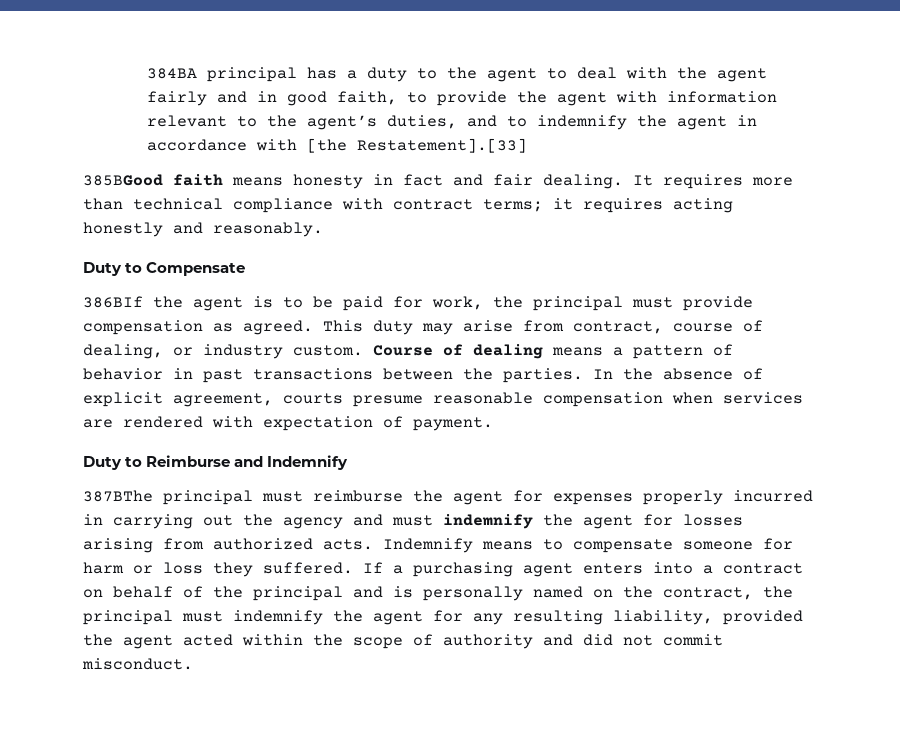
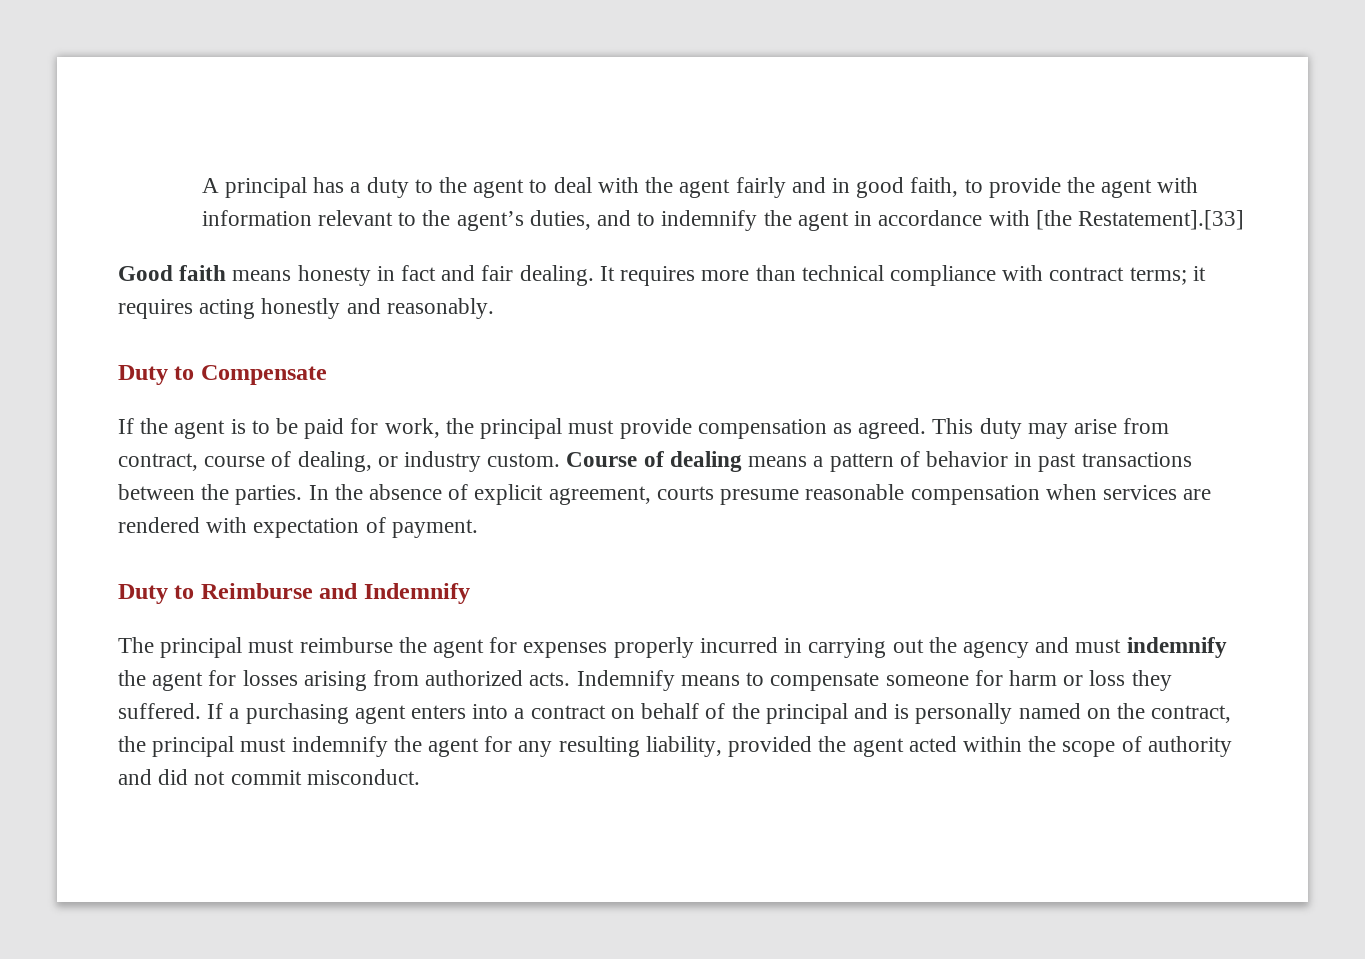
- 384BA principal has a duty to the agent to deal with the agent fairly and in good faith, to provide the agent with information relevant to the agent’s duties, and to indemnify the agent in accordance with [the Restatement].[33]
+ A principal has a duty to the agent to deal with the agent fairly and in good faith, to provide the agent with information relevant to the agent’s duties, and to indemnify the agent in accordance with [the Restatement].[33]
- 385BGood faith means honesty in fact and fair dealing.
+ Good faith means honesty in fact and fair dealing.
- 386BIf the agent is to be paid for work, the principal must provide compensation as agreed.
+ If the agent is to be paid for work, the principal must provide compensation as agreed.
- 387BThe principal must reimburse the agent for expenses properly incurred in carrying out the agency and must indemnify the agent for losses arising from authorized acts.
+ The principal must reimburse the agent for expenses properly incurred in carrying out the agency and must indemnify the agent for losses arising from authorized acts.

